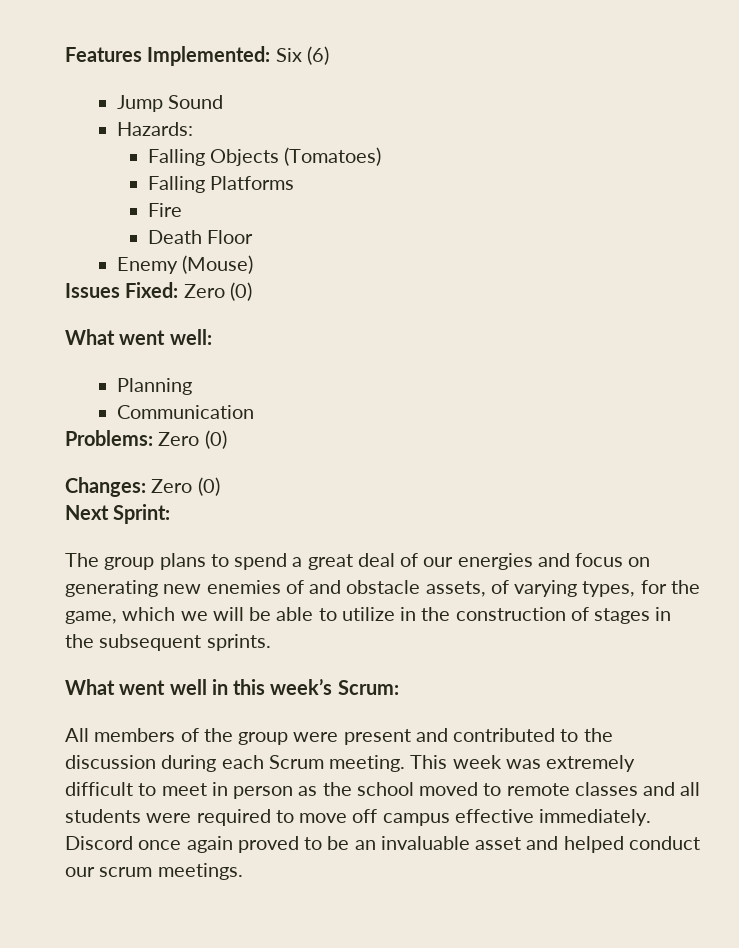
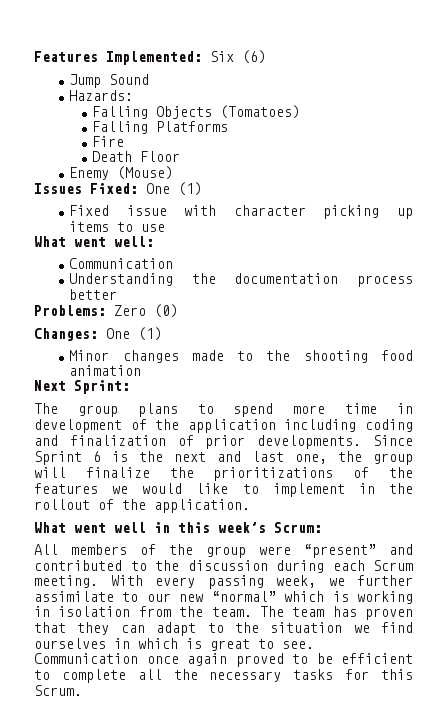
- Issues Fixed: Zero (0)
+ Issues Fixed: One (1)
+ Fixed issue with character picking up items to use
  What went well:
- Planning
  Communication
+ Understanding the documentation process better
  Problems: Zero (0)
- Changes: Zero (0)
+ Changes: One (1)
+ Minor changes made to the shooting food animation
- The group plans to spend a great deal of our energies and focus on generating new enemies of and obstacle assets, of varying types, for the game, which we will be able to utilize in the construction of stages in the subsequent sprints.
+ The group plans to spend more time in development of the application including coding and finalization of prior developments. Since Sprint 6 is the next and last one, the group will finalize the prioritizations of the features we would like to implement in the rollout of the application.
- All members of the group were present and contributed to the discussion during each Scrum meeting.
+ All members of the group were “present” and contributed to the discussion during each Scrum meeting.
- This week was extremely difficult to meet in person as the school moved to remote classes and all students were required to move off campus effective immediately. Discord once again proved to be an invaluable asset and helped conduct our scrum meetings.
+ With every passing week, we further assimilate to our new “normal” which is working in isolation from the team. The team has proven that they can adapt to the situation we find ourselves in which is great to see. Communication once again proved to be efficient to complete all the necessary tasks for this Scrum.

